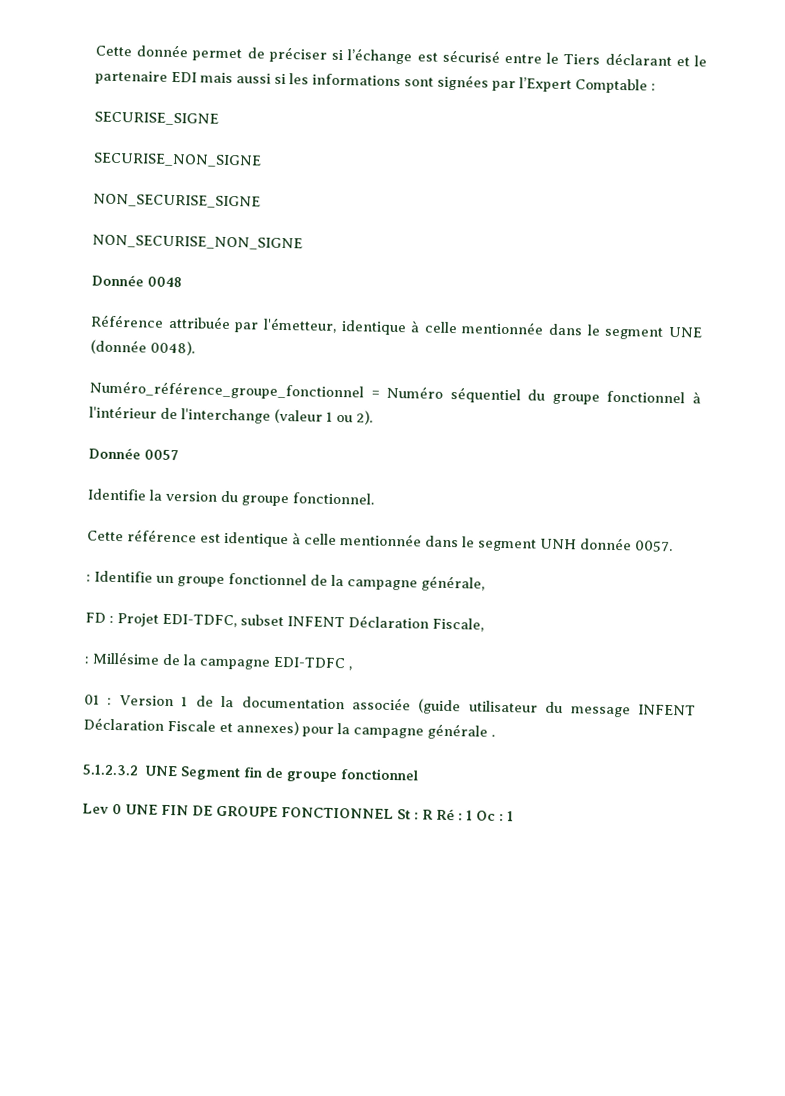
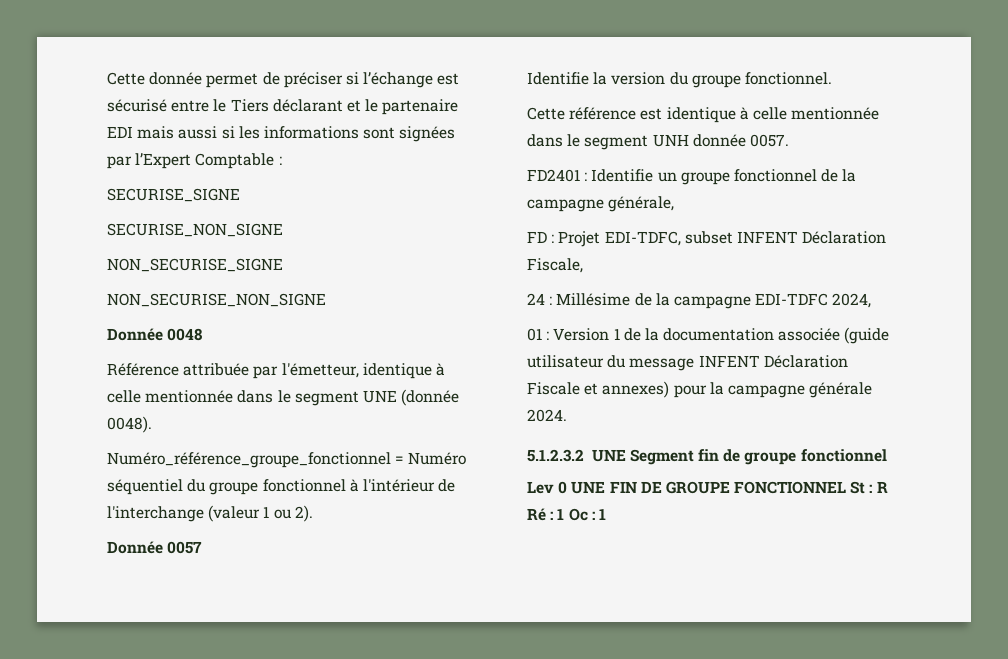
- : Identifie un groupe fonctionnel de la campagne générale,
+ FD2401 : Identifie un groupe fonctionnel de la campagne générale,
- : Millésime de la campagne EDI-TDFC ,
+ 24 : Millésime de la campagne EDI-TDFC 2024,
- 01 : Version 1 de la documentation associée (guide utilisateur du message INFENT Déclaration Fiscale et annexes) pour la campagne générale .
+ 01 : Version 1 de la documentation associée (guide utilisateur du message INFENT Déclaration Fiscale et annexes) pour la campagne générale 2024.

